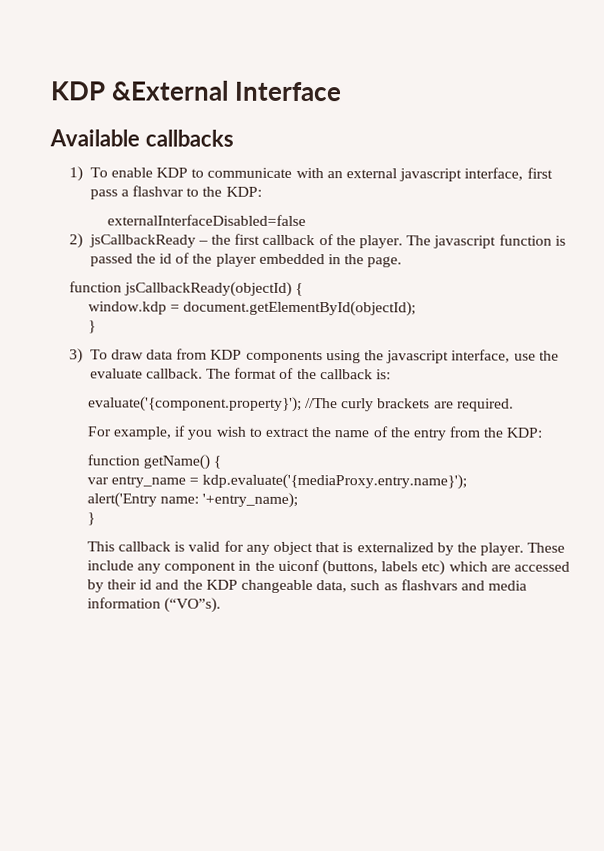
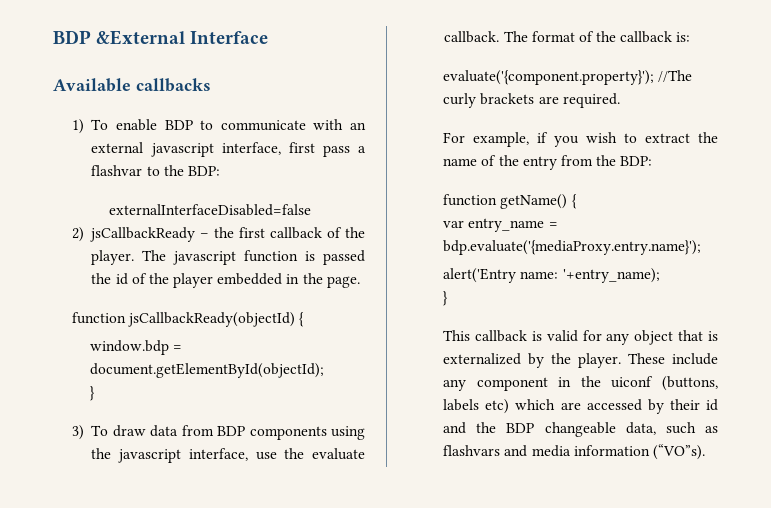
- KDP &External Interface
+ BDP &External Interface
- 1) To enable KDP to communicate with an external javascript interface, first pass a flashvar to the KDP:
+ 1) To enable BDP to communicate with an external javascript interface, first pass a flashvar to the BDP:
- window.kdp = document.getElementById(objectId);
+ window.bdp = document.getElementById(objectId);
- 3) To draw data from KDP components using the javascript interface, use the evaluate callback.
+ 3) To draw data from BDP components using the javascript interface, use the evaluate callback.
- For example, if you wish to extract the name of the entry from the KDP:
+ For example, if you wish to extract the name of the entry from the BDP:
- var entry_name = kdp.evaluate('{mediaProxy.entry.name}');
+ var entry_name = bdp.evaluate('{mediaProxy.entry.name}');
- These include any component in the uiconf (buttons, labels etc) which are accessed by their id and the KDP changeable data, such as flashvars and media information (“VO”s).
+ These include any component in the uiconf (buttons, labels etc) which are accessed by their id and the BDP changeable data, such as flashvars and media information (“VO”s).

